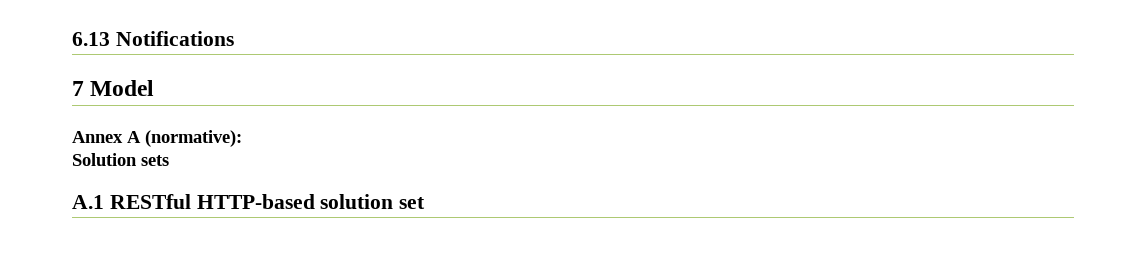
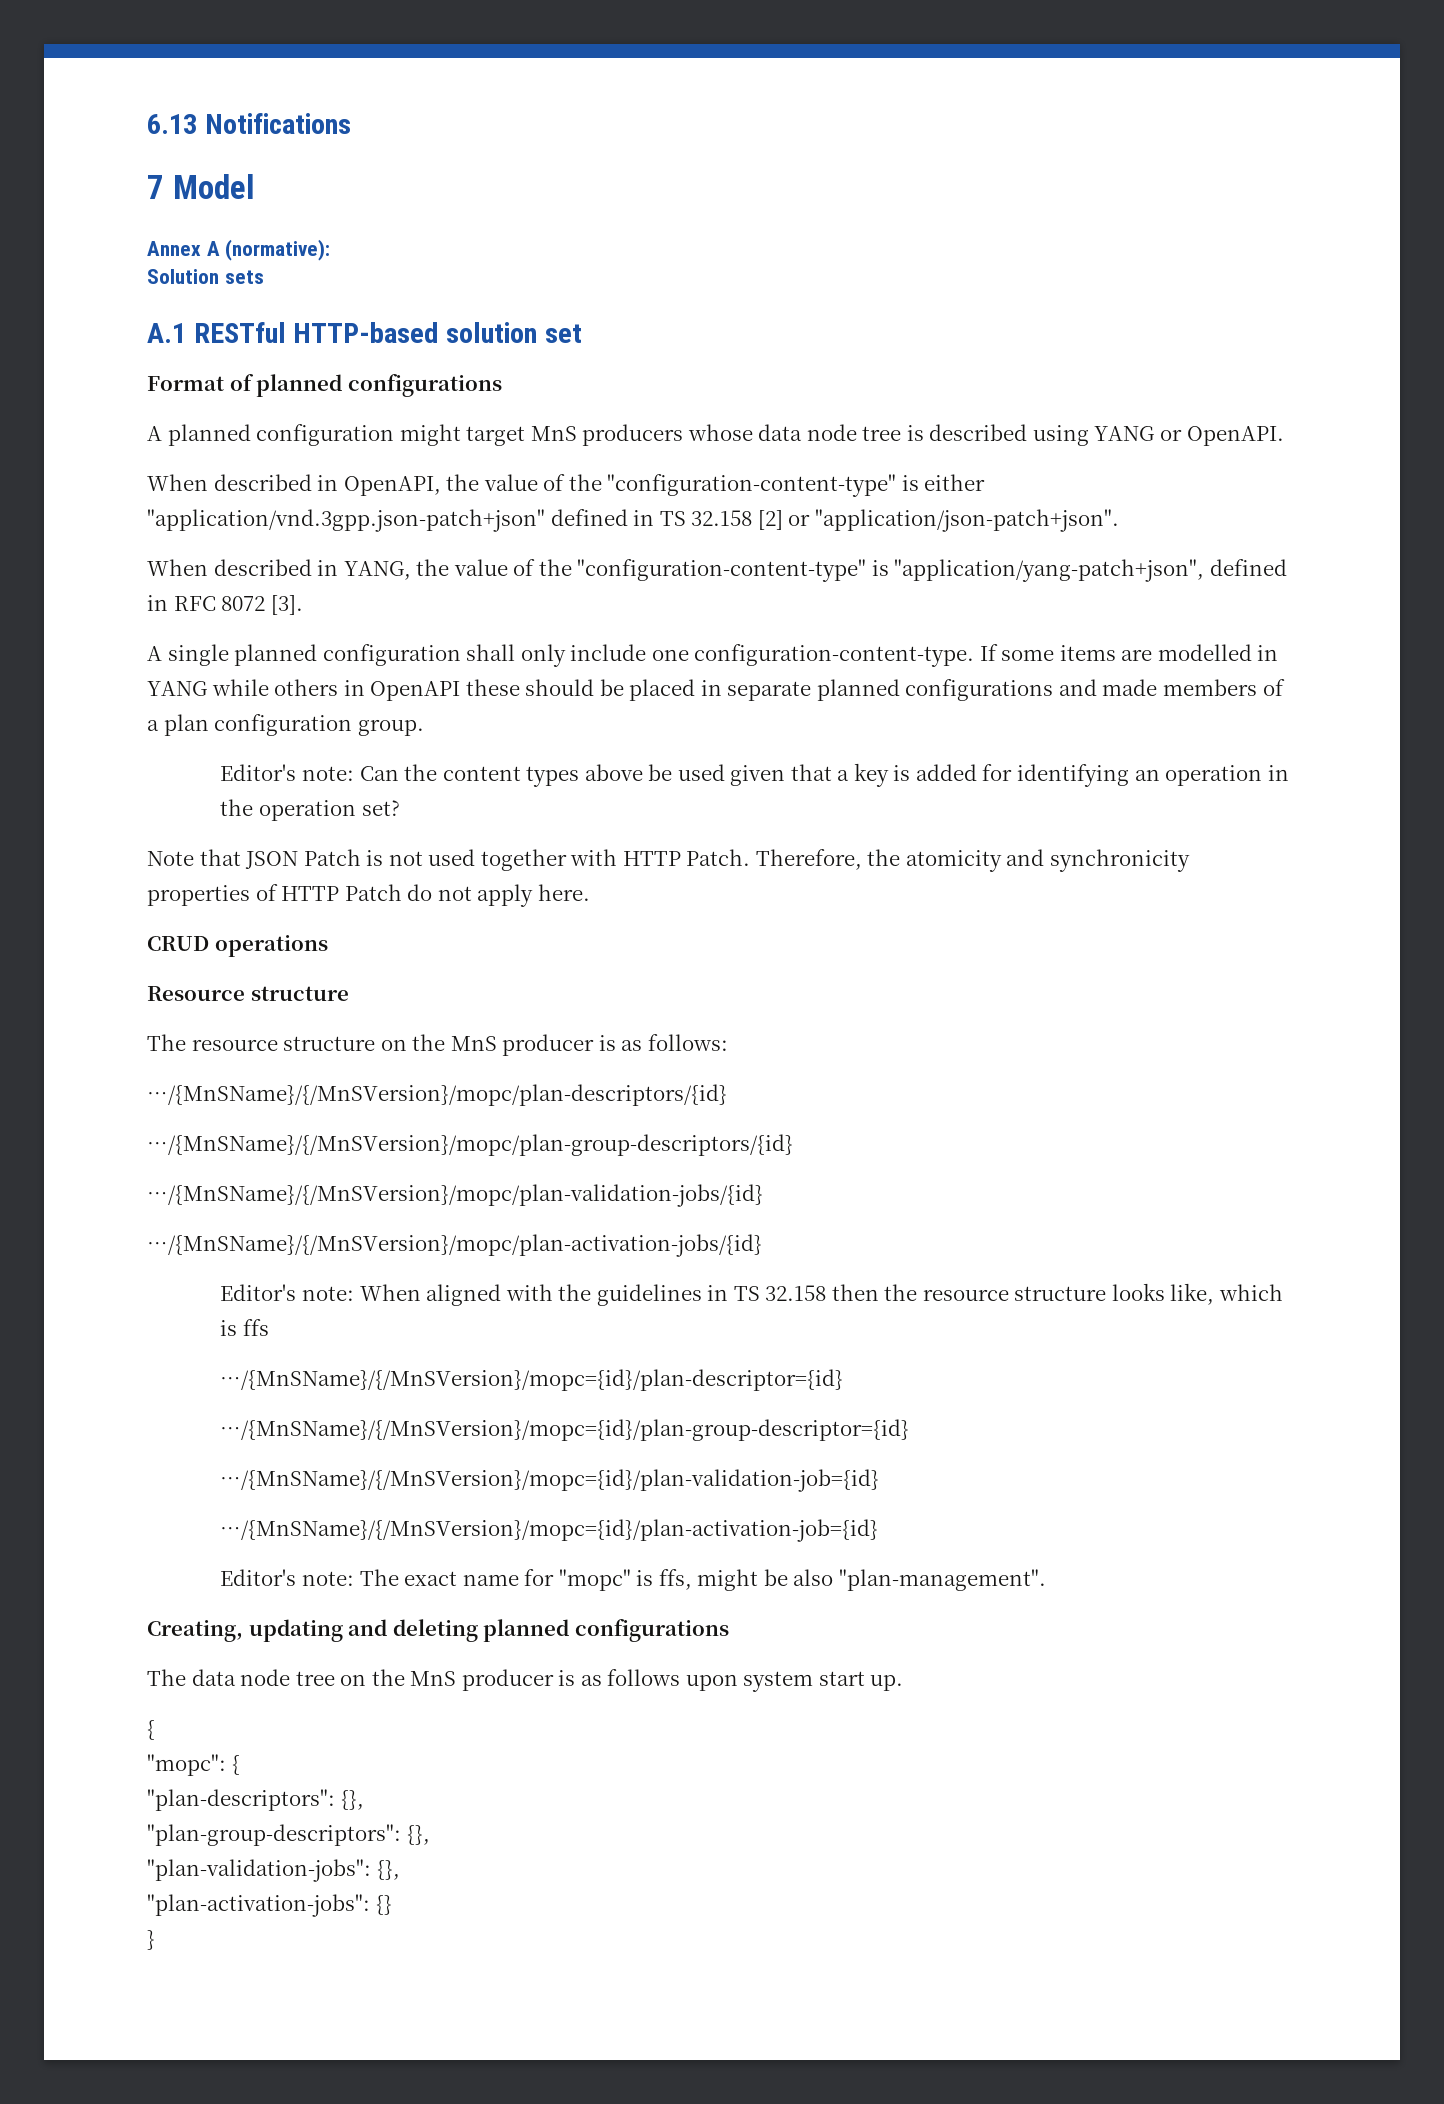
+ Format of planned configurations
+ A planned configuration might target MnS producers whose data node tree is described using YANG or OpenAPI.
+ When described in OpenAPI, the value of the "configuration-content-type" is either "application/vnd.3gpp.json-patch+json" defined in TS 32.158 [2] or "application/json-patch+json".
+ When described in YANG, the value of the "configuration-content-type" is "application/yang-patch+json", defined in RFC 8072 [3].
+ A single planned configuration shall only include one configuration-content-type. If some items are modelled in YANG while others in OpenAPI these should be placed in separate planned configurations and made members of a plan configuration group.
+ Editor's note: Can the content types above be used given that a key is added for identifying an operation in the operation set?
+ Note that JSON Patch is not used together with HTTP Patch. Therefore, the atomicity and synchronicity properties of HTTP Patch do not apply here.
+ CRUD operations
+ Resource structure
+ The resource structure on the MnS producer is as follows:
+ …/{MnSName}/{/MnSVersion}/mopc/plan-descriptors/{id}
+ …/{MnSName}/{/MnSVersion}/mopc/plan-group-descriptors/{id}
+ …/{MnSName}/{/MnSVersion}/mopc/plan-validation-jobs/{id}
+ …/{MnSName}/{/MnSVersion}/mopc/plan-activation-jobs/{id}
+ Editor's note: When aligned with the guidelines in TS 32.158 then the resource structure looks like, which is ffs
+ …/{MnSName}/{/MnSVersion}/mopc={id}/plan-descriptor={id}
+ …/{MnSName}/{/MnSVersion}/mopc={id}/plan-group-descriptor={id}
+ …/{MnSName}/{/MnSVersion}/mopc={id}/plan-validation-job={id}
+ …/{MnSName}/{/MnSVersion}/mopc={id}/plan-activation-job={id}
+ Editor's note: The exact name for "mopc" is ffs, might be also "plan-management".
+ Creating, updating and deleting planned configurations
+ The data node tree on the MnS producer is as follows upon system start up.
+ {
+ "mopc": {
+ "plan-descriptors": {},
+ "plan-group-descriptors": {},
+ "plan-validation-jobs": {},
+ "plan-activation-jobs": {}
+ }

